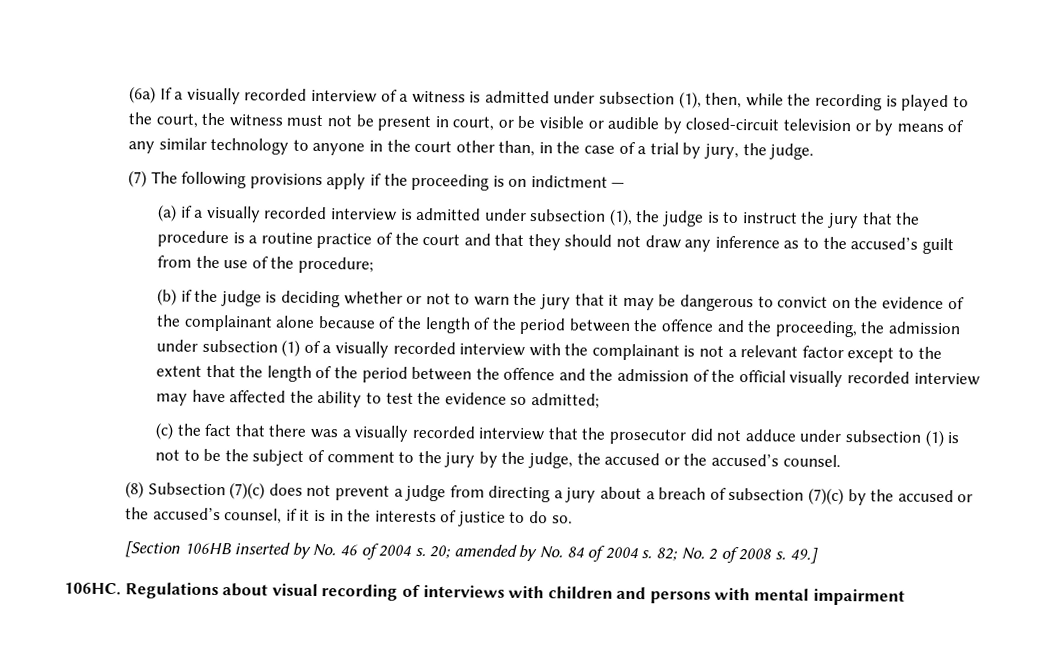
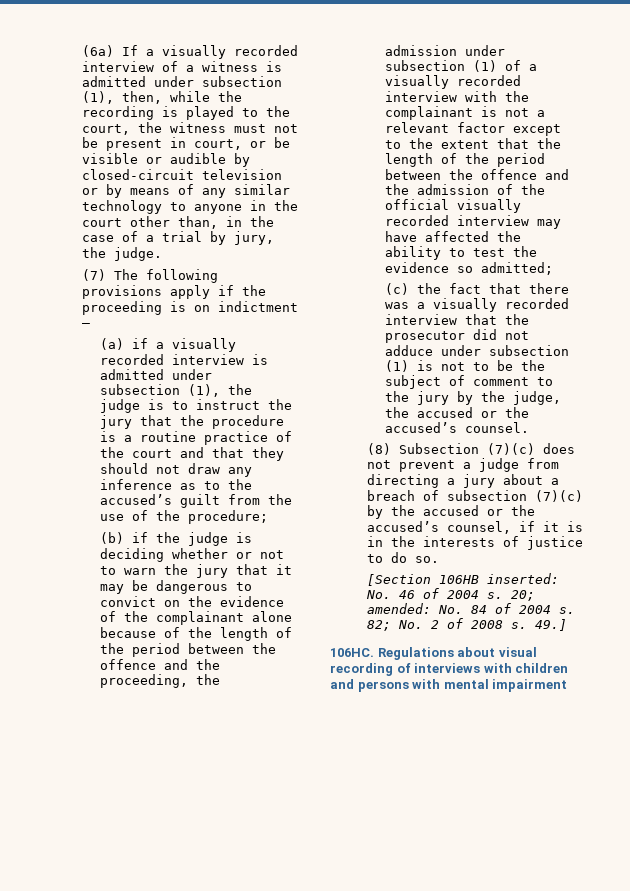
- [Section 106HB inserted by No. 46 of 2004 s.
+ [Section 106HB inserted: No. 46 of 2004 s.
- 20; amended by No. 84 of 2004 s.
+ 20; amended: No. 84 of 2004 s.

